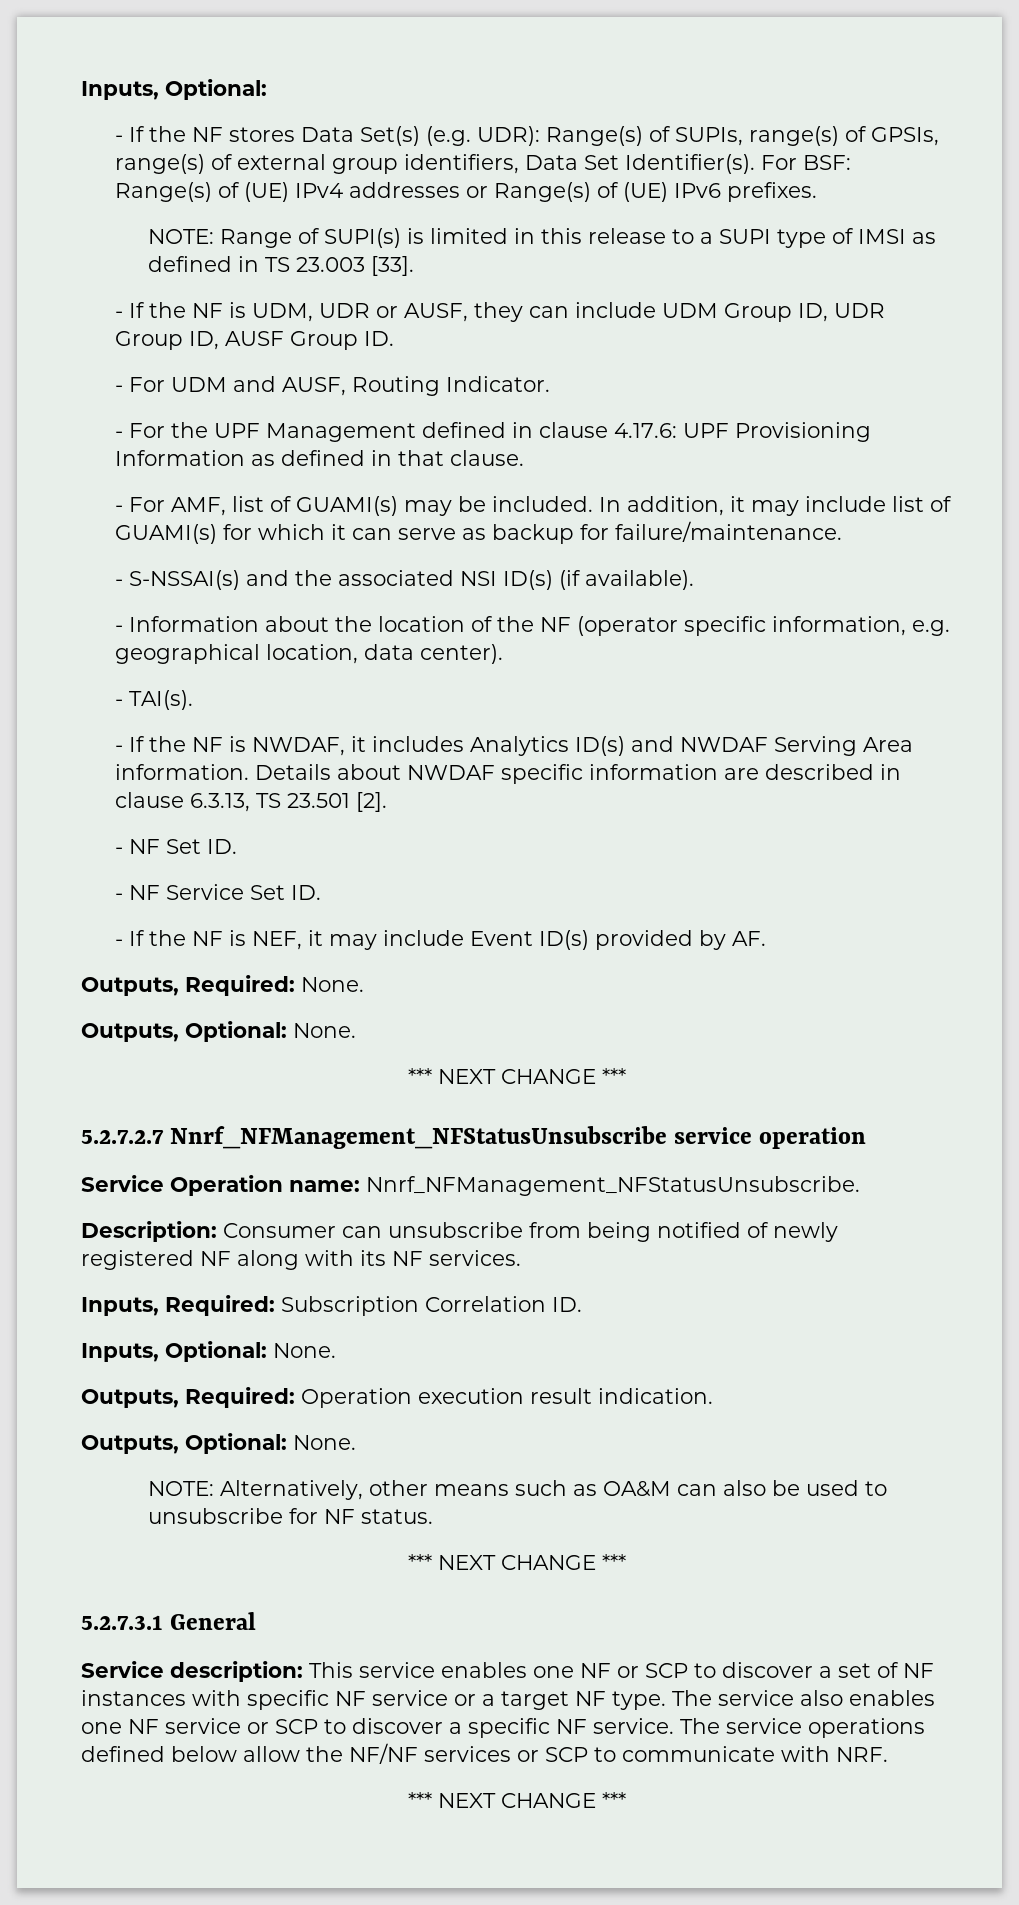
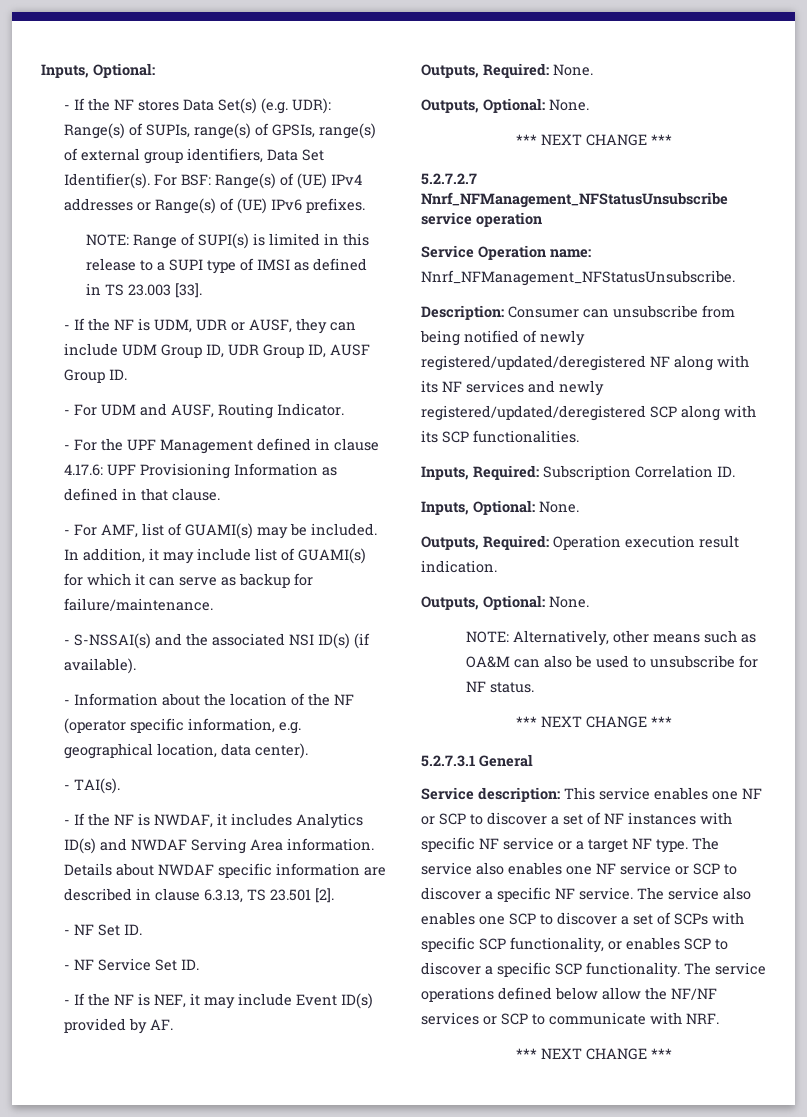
- Description: Consumer can unsubscribe from being notified of newly registered NF along with its NF services.
+ Description: Consumer can unsubscribe from being notified of newly registered/updated/deregistered NF along with its NF services and newly registered/updated/deregistered SCP along with its SCP functionalities.
- The service operations defined below allow the NF/NF services or SCP to communicate with NRF.
+ The service also enables one SCP to discover a set of SCPs with specific SCP functionality, or enables SCP to discover a specific SCP functionality. The service operations defined below allow the NF/NF services or SCP to communicate with NRF.

